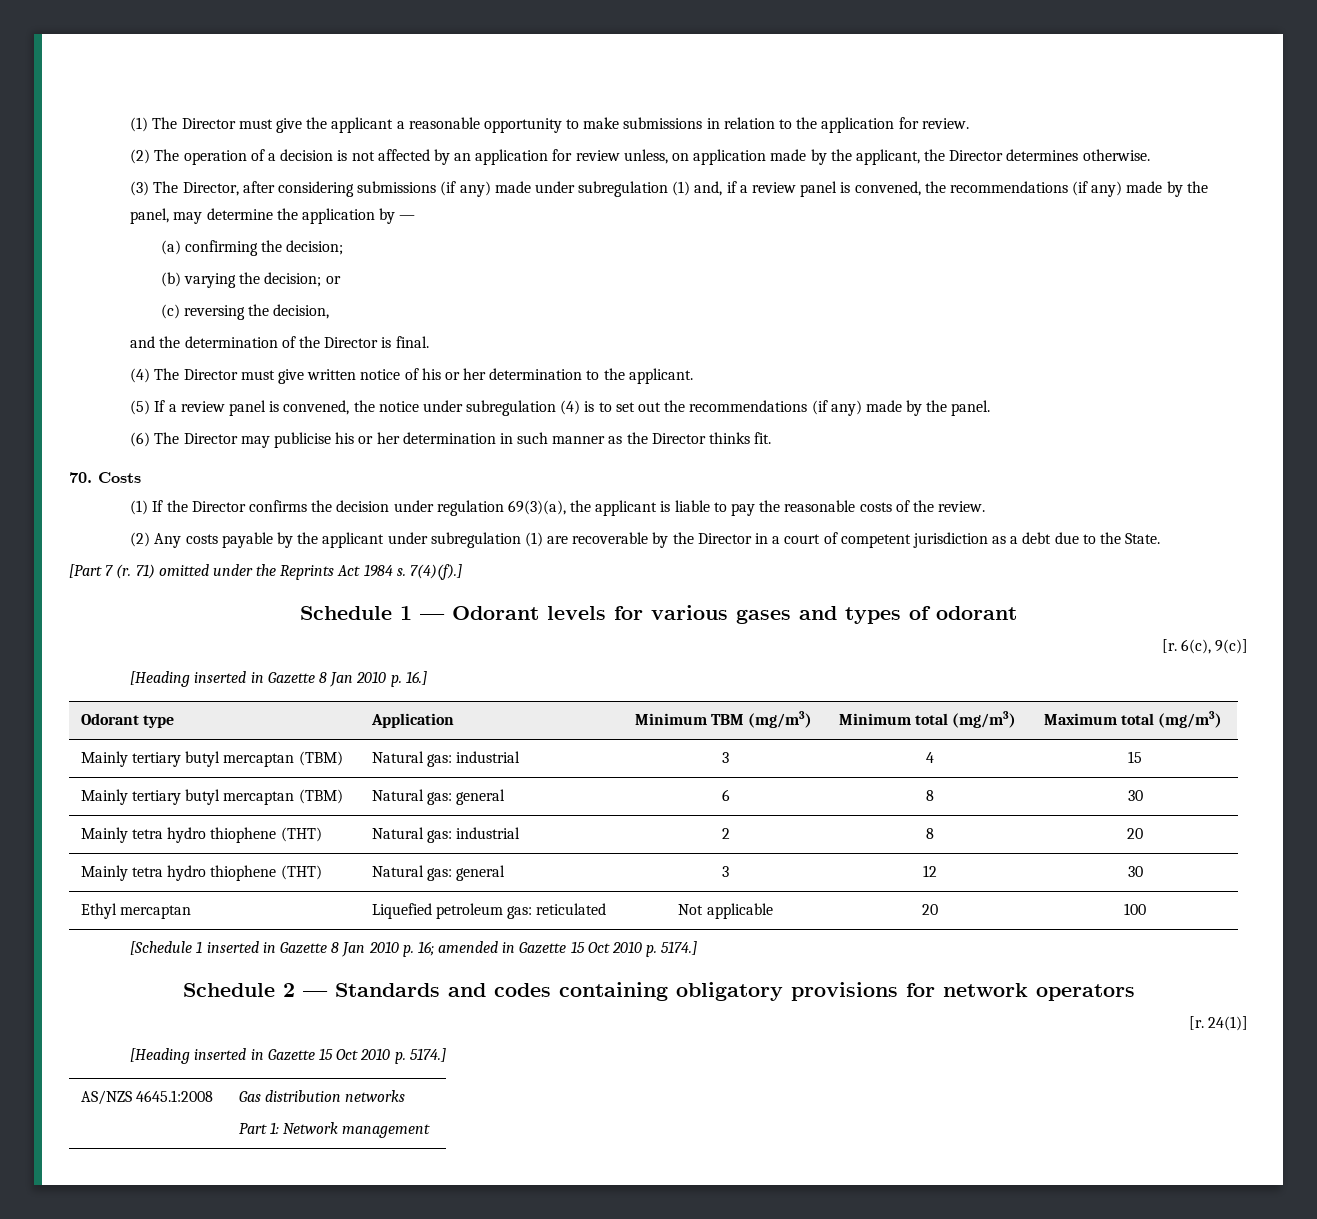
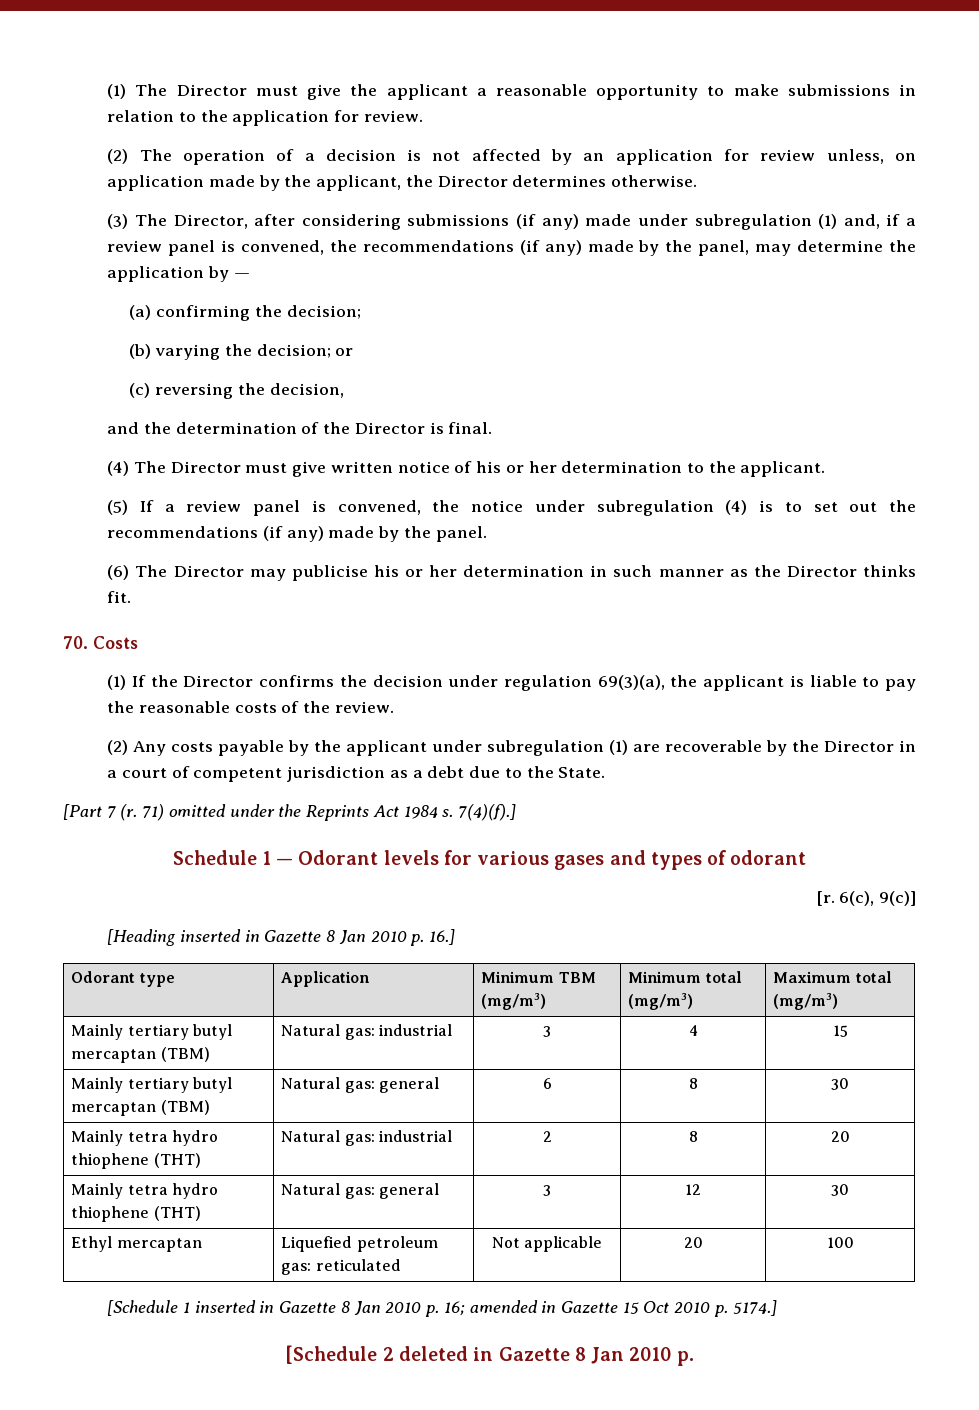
- Schedule 2 — Standards and codes containing obligatory provisions for network operators
- [r. 24(1)]
- [Heading inserted in Gazette 15 Oct 2010 p. 5174.]
- AS/NZS 4645.1:2008 | Gas distribution networks
- Part 1: Network management
+ [Schedule 2 deleted in Gazette 8 Jan 2010 p.

